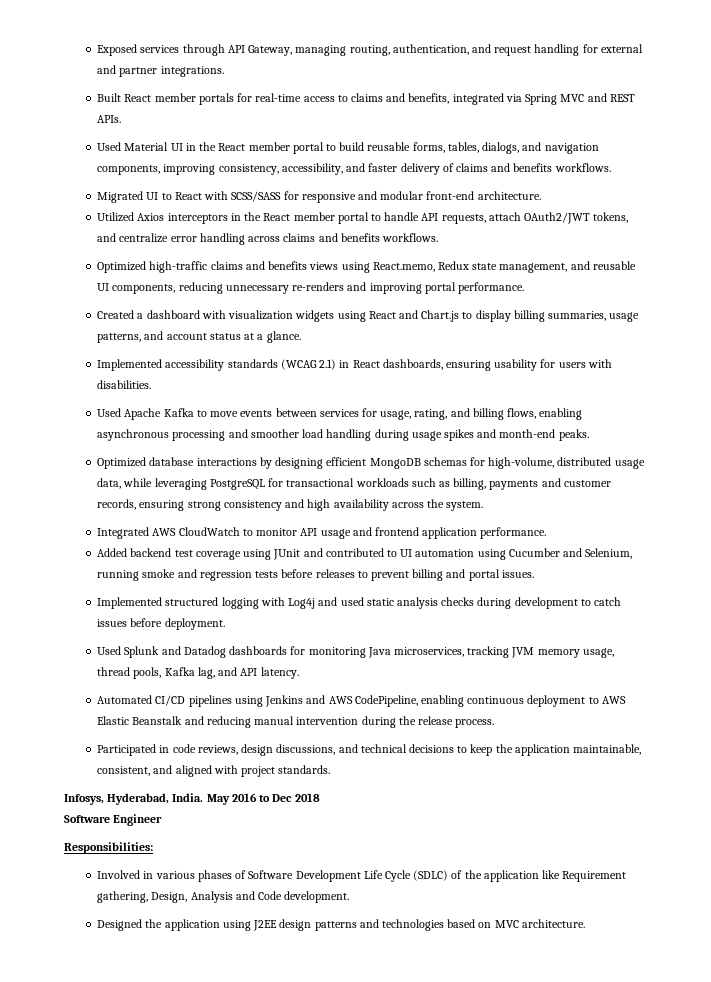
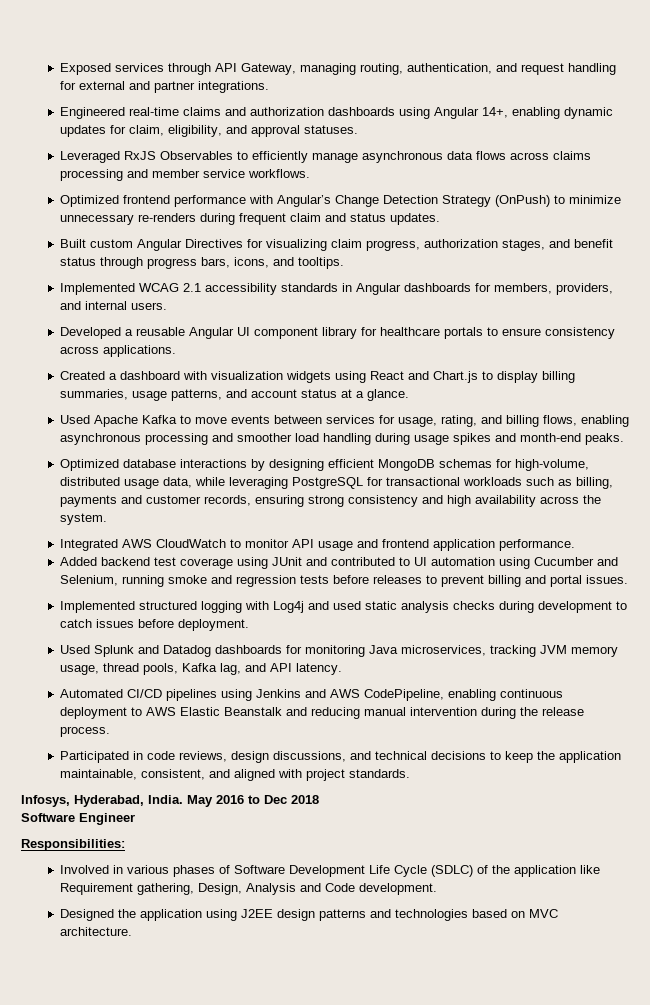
- Built React member portals for real-time access to claims and benefits, integrated via Spring MVC and REST APIs.
- Used Material UI in the React member portal to build reusable forms, tables, dialogs, and navigation components, improving consistency, accessibility, and faster delivery of claims and benefits workflows.
- Migrated UI to React with SCSS/SASS for responsive and modular front-end architecture.
- Utilized Axios interceptors in the React member portal to handle API requests, attach OAuth2/JWT tokens, and centralize error handling across claims and benefits workflows.
- Optimized high-traffic claims and benefits views using React.memo, Redux state management, and reusable UI components, reducing unnecessary re-renders and improving portal performance.
+ Engineered real-time claims and authorization dashboards using Angular 14+, enabling dynamic updates for claim, eligibility, and approval statuses.
+ Leveraged RxJS Observables to efficiently manage asynchronous data flows across claims processing and member service workflows.
+ Optimized frontend performance with Angular’s Change Detection Strategy (OnPush) to minimize unnecessary re-renders during frequent claim and status updates.
+ Built custom Angular Directives for visualizing claim progress, authorization stages, and benefit status through progress bars, icons, and tooltips.
+ Implemented WCAG 2.1 accessibility standards in Angular dashboards for members, providers, and internal users.
+ Developed a reusable Angular UI component library for healthcare portals to ensure consistency across applications.
- Implemented accessibility standards (WCAG 2.1) in React dashboards, ensuring usability for users with disabilities.

